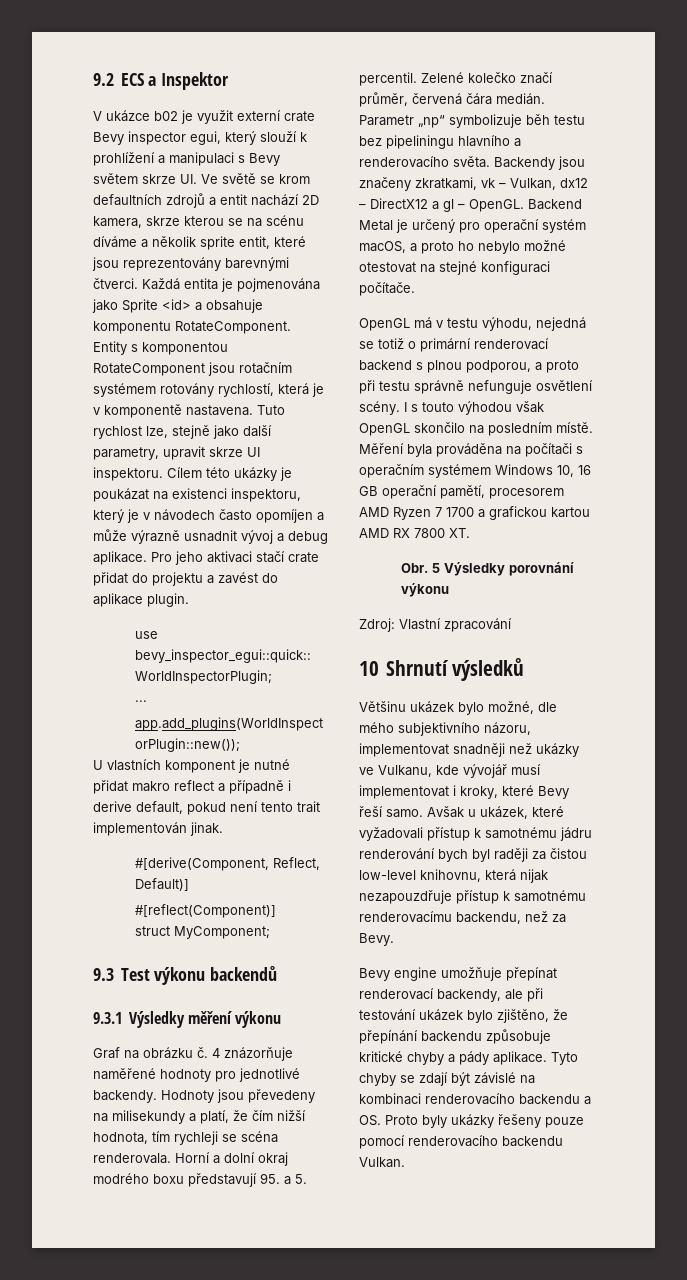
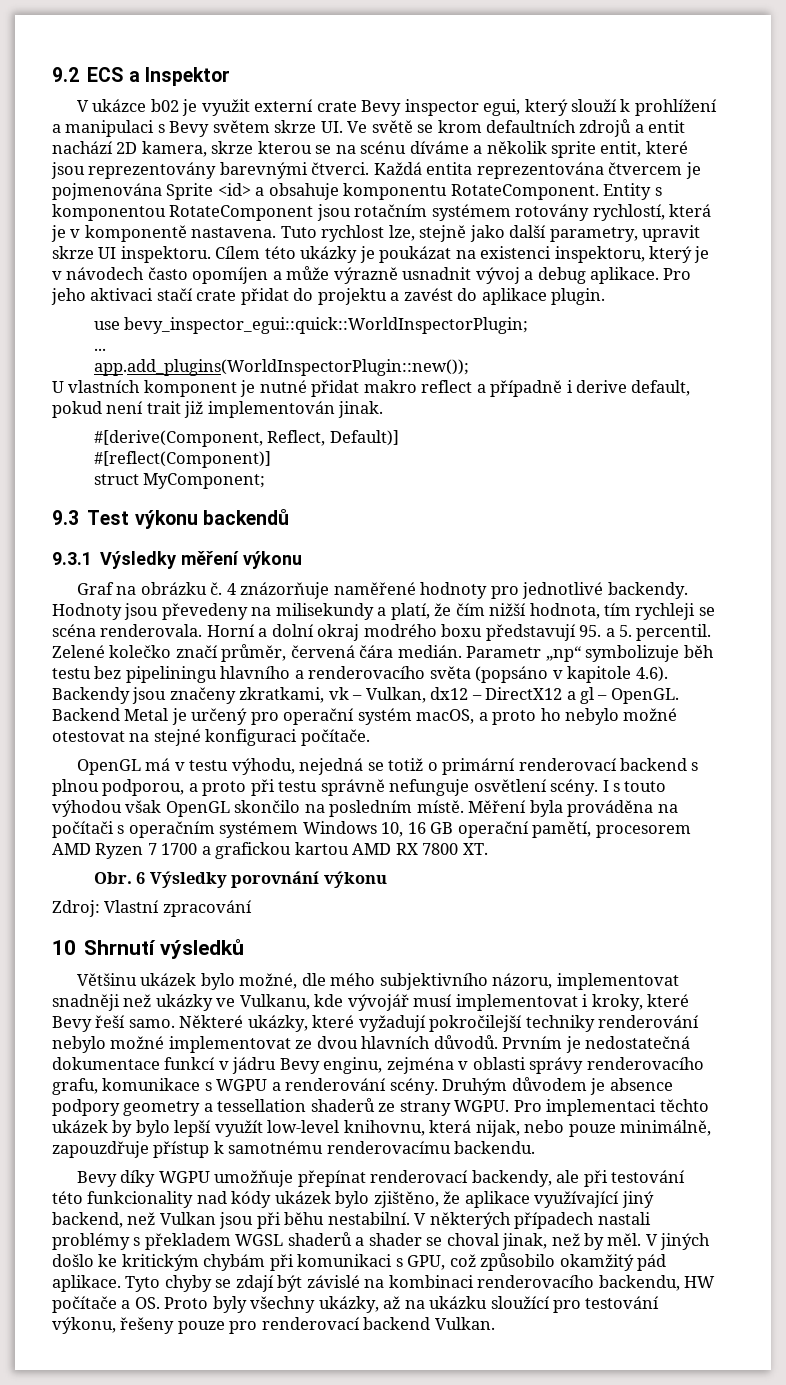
- Každá entita je pojmenována jako Sprite <id> a obsahuje komponentu RotateComponent.
+ Každá entita reprezentována čtvercem je pojmenována Sprite <id> a obsahuje komponentu RotateComponent.
- U vlastních komponent je nutné přidat makro reflect a případně i derive default, pokud není tento trait implementován jinak.
+ U vlastních komponent je nutné přidat makro reflect a případně i derive default, pokud není trait již implementován jinak.
- Parametr „np“ symbolizuje běh testu bez pipeliningu hlavního a renderovacího světa. Backendy jsou značeny zkratkami, vk – Vulkan, dx12 – DirectX12 a gl – OpenGL.
+ Parametr „np“ symbolizuje běh testu bez pipeliningu hlavního a renderovacího světa (popsáno v kapitole 4.6). Backendy jsou značeny zkratkami, vk – Vulkan, dx12 – DirectX12 a gl – OpenGL.
- Obr. 5 Výsledky porovnání výkonu
+ Obr. 6 Výsledky porovnání výkonu
- Avšak u ukázek, které vyžadovali přístup k samotnému jádru renderování bych byl raději za čistou low-level knihovnu, která nijak nezapouzdřuje přístup k samotnému renderovacímu backendu, než za Bevy.
- Bevy engine umožňuje přepínat renderovací backendy, ale při testování ukázek bylo zjištěno, že přepínání backendu způsobuje kritické chyby a pády aplikace.
+ Některé ukázky, které vyžadují pokročilejší techniky renderování nebylo možné implementovat ze dvou hlavních důvodů. Prvním je nedostatečná dokumentace funkcí v jádru Bevy enginu, zejména v oblasti správy renderovacího grafu, komunikace s WGPU a renderování scény. Druhým důvodem je absence podpory geometry a tessellation shaderů ze strany WGPU. Pro implementaci těchto ukázek by bylo lepší využít low-level knihovnu, která nijak, nebo pouze minimálně, zapouzdřuje přístup k samotnému renderovacímu backendu.
+ Bevy díky WGPU umožňuje přepínat renderovací backendy, ale při testování této funkcionality nad kódy ukázek bylo zjištěno, že aplikace využívající jiný backend, než Vulkan jsou při běhu nestabilní. V některých případech nastali problémy s překladem WGSL shaderů a shader se choval jinak, než by měl. V jiných došlo ke kritickým chybám při komunikaci s GPU, což způsobilo okamžitý pád aplikace.
- Tyto chyby se zdají být závislé na kombinaci renderovacího backendu a OS. Proto byly ukázky řešeny pouze pomocí renderovacího backendu Vulkan.
+ Tyto chyby se zdají být závislé na kombinaci renderovacího backendu, HW počítače a OS. Proto byly všechny ukázky, až na ukázku sloužící pro testování výkonu, řešeny pouze pro renderovací backend Vulkan.

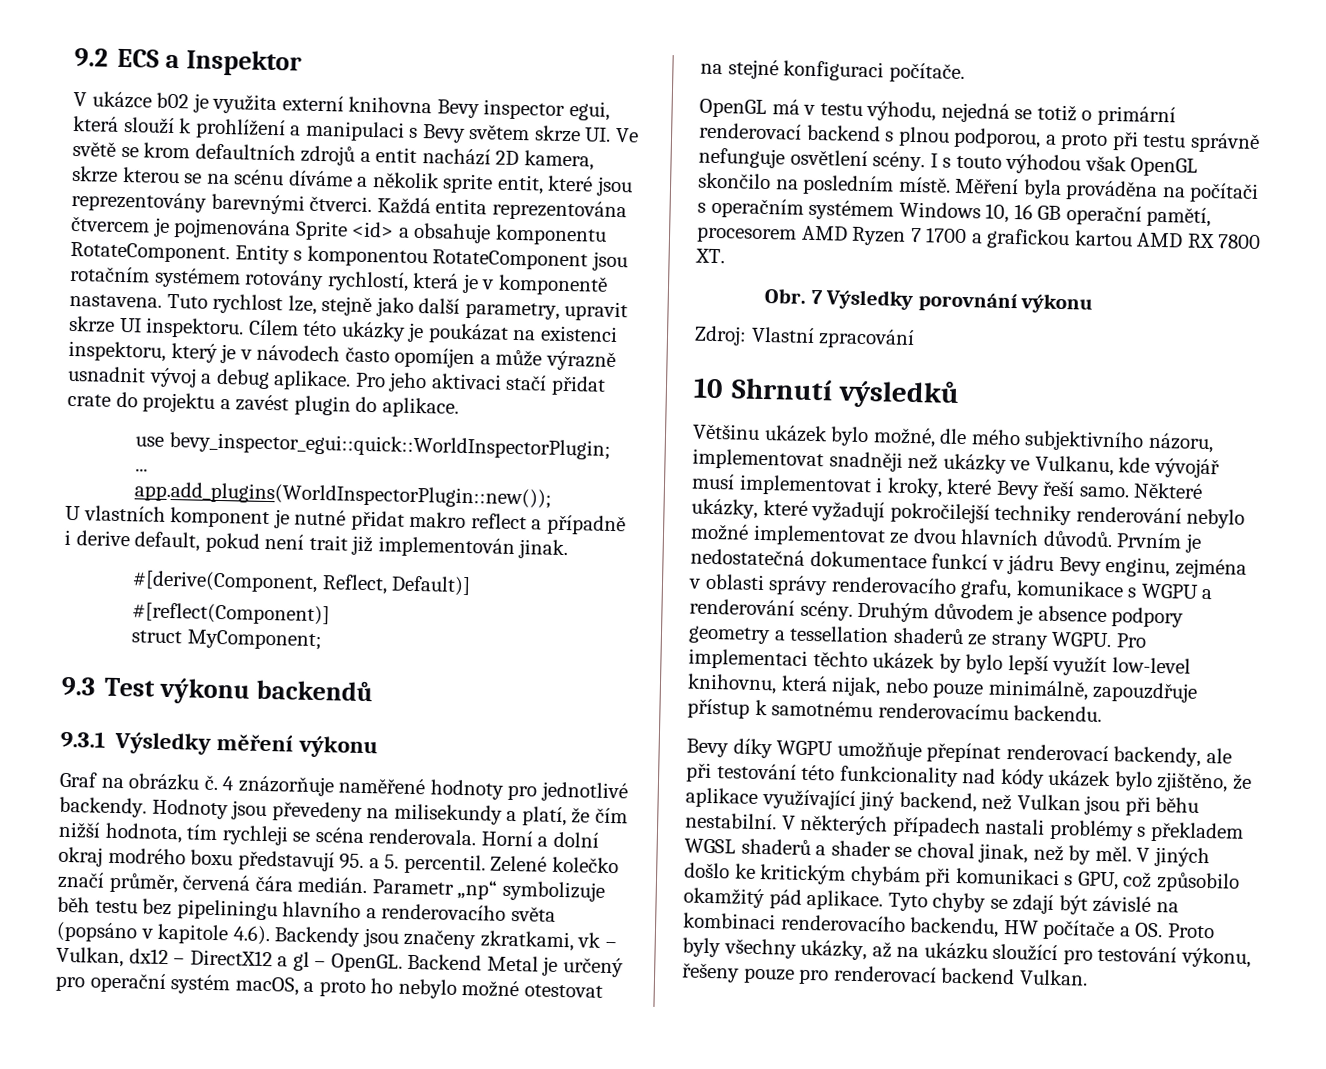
- V ukázce b02 je využit externí crate Bevy inspector egui, který slouží k prohlížení a manipulaci s Bevy světem skrze UI. Ve světě se krom defaultních zdrojů a entit nachází 2D kamera, skrze kterou se na scénu díváme a několik sprite entit, které jsou reprezentovány barevnými čtverci.
+ V ukázce b02 je využita externí knihovna Bevy inspector egui, která slouží k prohlížení a manipulaci s Bevy světem skrze UI. Ve světě se krom defaultních zdrojů a entit nachází 2D kamera, skrze kterou se na scénu díváme a několik sprite entit, které jsou reprezentovány barevnými čtverci.
- Pro jeho aktivaci stačí crate přidat do projektu a zavést do aplikace plugin.
+ Pro jeho aktivaci stačí přidat crate do projektu a zavést plugin do aplikace.
- Obr. 6 Výsledky porovnání výkonu
+ Obr. 7 Výsledky porovnání výkonu

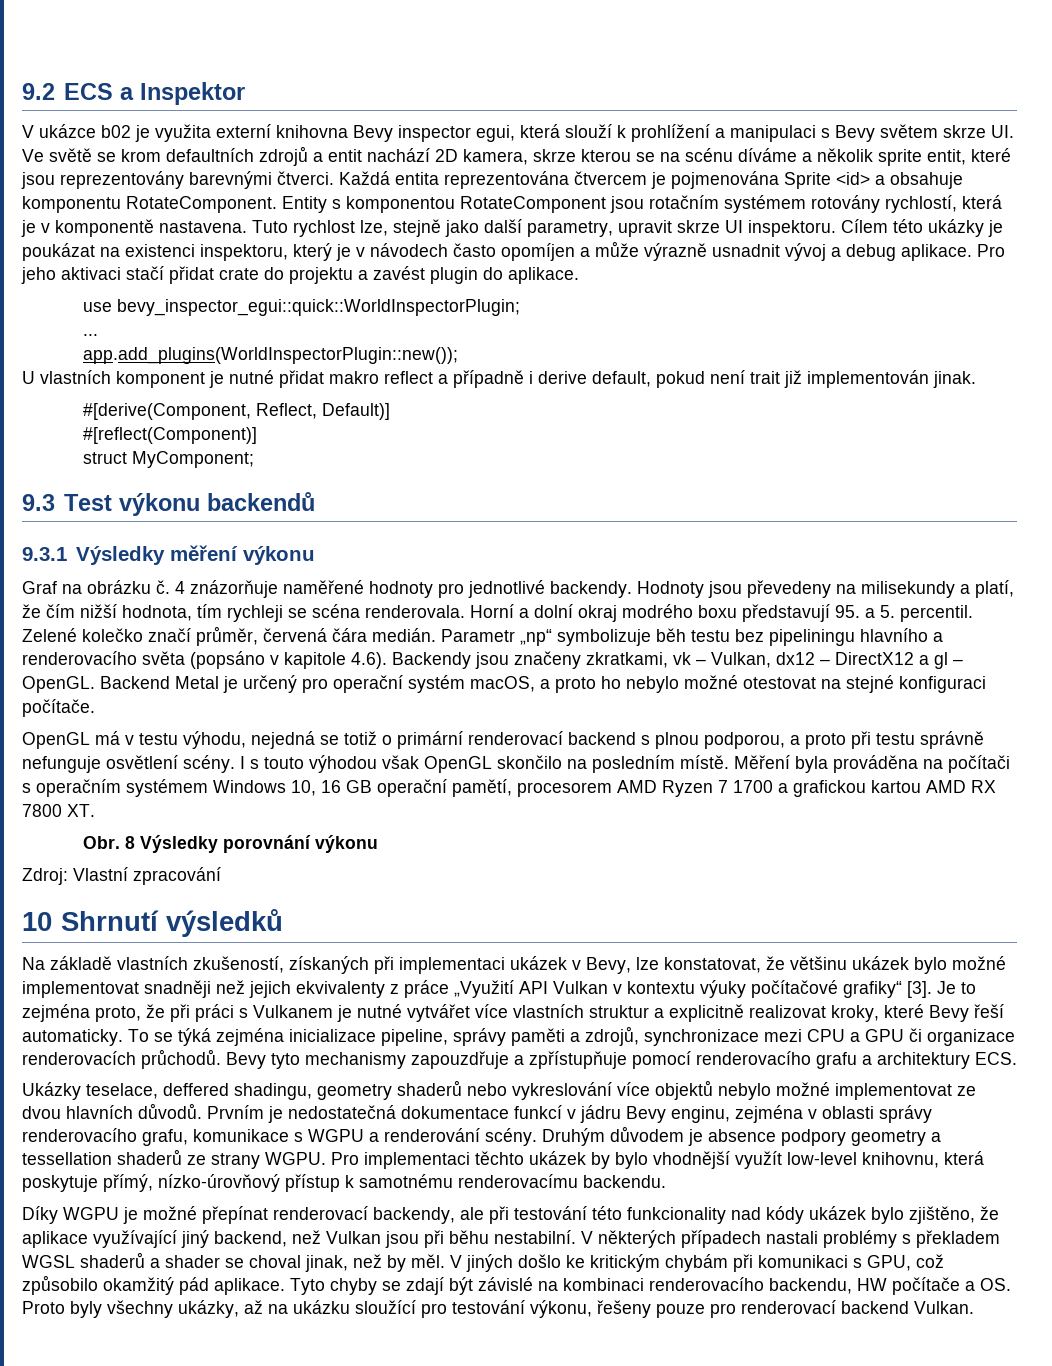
- Obr. 7 Výsledky porovnání výkonu
+ Obr. 8 Výsledky porovnání výkonu
- Většinu ukázek bylo možné, dle mého subjektivního názoru, implementovat snadněji než ukázky ve Vulkanu, kde vývojář musí implementovat i kroky, které Bevy řeší samo. Některé ukázky, které vyžadují pokročilejší techniky renderování nebylo možné implementovat ze dvou hlavních důvodů.
+ Na základě vlastních zkušeností, získaných při implementaci ukázek v Bevy, lze konstatovat, že většinu ukázek bylo možné implementovat snadněji než jejich ekvivalenty z práce „Využití API Vulkan v kontextu výuky počítačové grafiky“ [3]. Je to zejména proto, že při práci s Vulkanem je nutné vytvářet více vlastních struktur a explicitně realizovat kroky, které Bevy řeší automaticky. To se týká zejména inicializace pipeline, správy paměti a zdrojů, synchronizace mezi CPU a GPU či organizace renderovacích průchodů. Bevy tyto mechanismy zapouzdřuje a zpřístupňuje pomocí renderovacího grafu a architektury ECS.
+ Ukázky teselace, deffered shadingu, geometry shaderů nebo vykreslování více objektů nebylo možné implementovat ze dvou hlavních důvodů.
- Pro implementaci těchto ukázek by bylo lepší využít low-level knihovnu, která nijak, nebo pouze minimálně, zapouzdřuje přístup k samotnému renderovacímu backendu.
+ Pro implementaci těchto ukázek by bylo vhodnější využít low-level knihovnu, která poskytuje přímý, nízko-úrovňový přístup k samotnému renderovacímu backendu.
- Bevy díky WGPU umožňuje přepínat renderovací backendy, ale při testování této funkcionality nad kódy ukázek bylo zjištěno, že aplikace využívající jiný backend, než Vulkan jsou při běhu nestabilní.
+ Díky WGPU je možné přepínat renderovací backendy, ale při testování této funkcionality nad kódy ukázek bylo zjištěno, že aplikace využívající jiný backend, než Vulkan jsou při běhu nestabilní.

